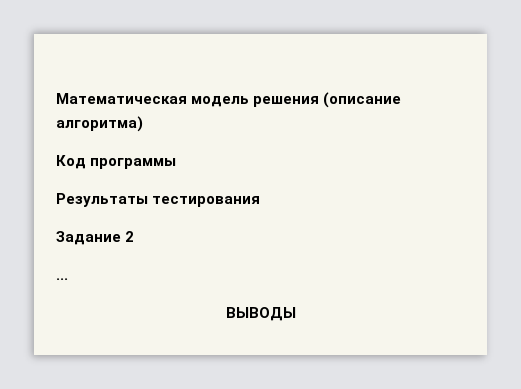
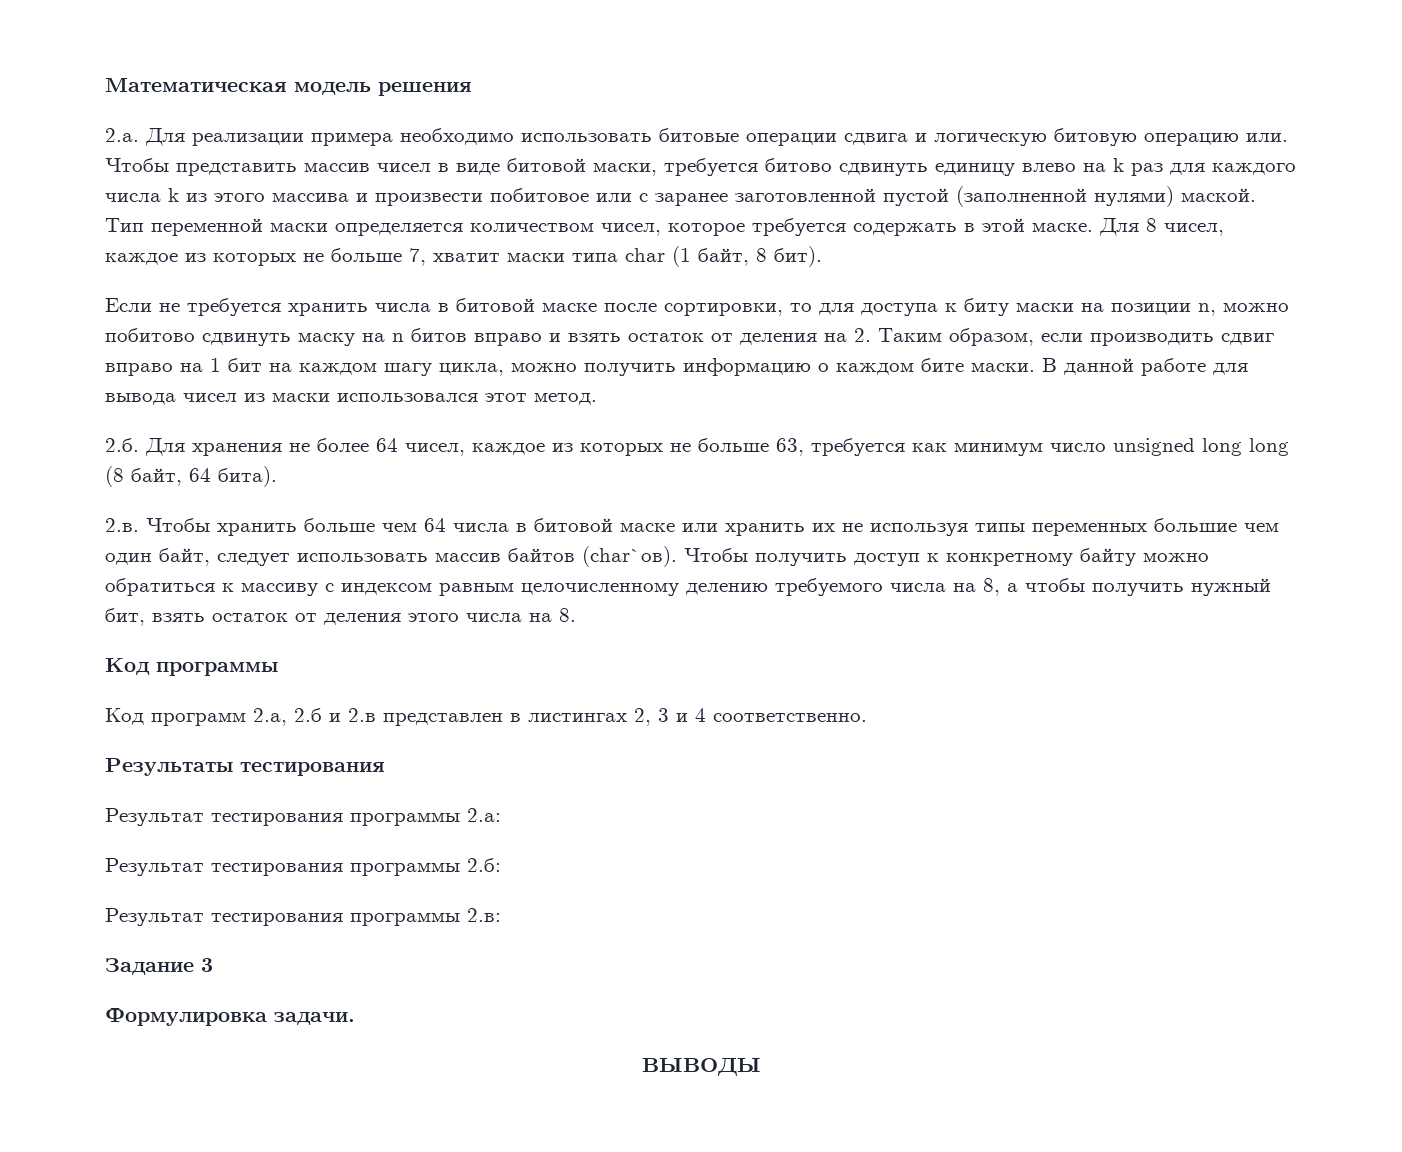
- Математическая модель решения (описание алгоритма)
+ Математическая модель решения
+ 2.а. Для реализации примера необходимо использовать битовые операции сдвига и логическую битовую операцию или. Чтобы представить массив чисел в виде битовой маски, требуется битово сдвинуть единицу влево на k раз для каждого числа k из этого массива и произвести побитовое или с заранее заготовленной пустой (заполненной нулями) маской. Тип переменной маски определяется количеством чисел, которое требуется содержать в этой маске. Для 8 чисел, каждое из которых не больше 7, хватит маски типа char (1 байт, 8 бит).
+ Если не требуется хранить числа в битовой маске после сортировки, то для доступа к биту маски на позиции n, можно побитово сдвинуть маску на n битов вправо и взять остаток от деления на 2. Таким образом, если производить сдвиг вправо на 1 бит на каждом шагу цикла, можно получить информацию о каждом бите маски. В данной работе для вывода чисел из маски использовался этот метод.
+ 2.б. Для хранения не более 64 чисел, каждое из которых не больше 63, требуется как минимум число unsigned long long (8 байт, 64 бита).
+ 2.в. Чтобы хранить больше чем 64 числа в битовой маске или хранить их не используя типы переменных большие чем один байт, следует использовать массив байтов (char`ов). Чтобы получить доступ к конкретному байту можно обратиться к массиву с индексом равным целочисленному делению требуемого числа на 8, а чтобы получить нужный бит, взять остаток от деления этого числа на 8.
  Код программы
+ Код программ 2.а, 2.б и 2.в представлен в листингах 2, 3 и 4 соответственно.
  Результаты тестирования
- Задание 2
- ...
+ Результат тестирования программы 2.а:
+ Результат тестирования программы 2.б:
+ Результат тестирования программы 2.в:
+ Задание 3
+ Формулировка задачи.

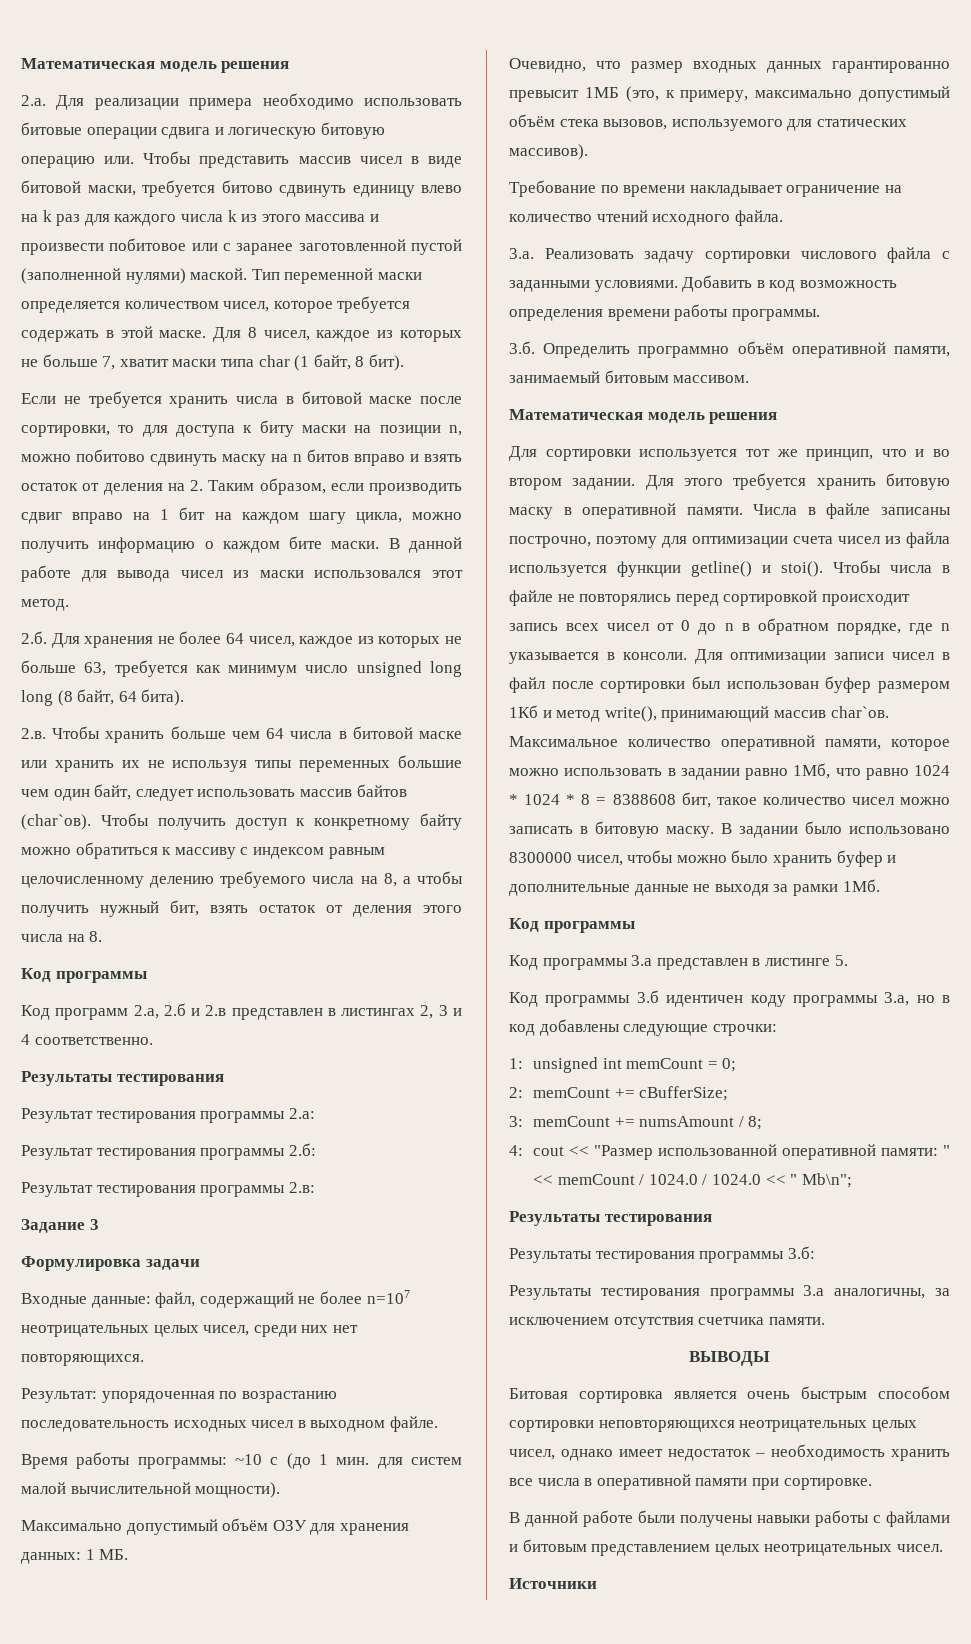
- Формулировка задачи.
+ Формулировка задачи
+ Входные данные: файл, содержащий не более n=107 неотрицательных целых чисел, среди них нет повторяющихся.
+ Результат: упорядоченная по возрастанию последовательность исходных чисел в выходном файле.
+ Время работы программы: ~10 с (до 1 мин. для систем малой вычислительной мощности).
+ Максимально допустимый объём ОЗУ для хранения данных: 1 МБ.
+ Очевидно, что размер входных данных гарантированно превысит 1МБ (это, к примеру, максимально допустимый объём стека вызовов, используемого для статических массивов).
+ Требование по времени накладывает ограничение на количество чтений исходного файла.
+ 3.а. Реализовать задачу сортировки числового файла с заданными условиями. Добавить в код возможность определения времени работы программы.
+ 3.б. Определить программно объём оперативной памяти, занимаемый битовым массивом.
+ Математическая модель решения
+ Для сортировки используется тот же принцип, что и во втором задании. Для этого требуется хранить битовую маску в оперативной памяти. Числа в файле записаны построчно, поэтому для оптимизации счета чисел из файла используется функции getline() и stoi(). Чтобы числа в файле не повторялись перед сортировкой происходит запись всех чисел от 0 до n в обратном порядке, где n указывается в консоли. Для оптимизации записи чисел в файл после сортировки был использован буфер размером 1Кб и метод write(), принимающий массив char`ов. Максимальное количество оперативной памяти, которое можно использовать в задании равно 1Мб, что равно 1024 * 1024 * 8 = 8388608 бит, такое количество чисел можно записать в битовую маску. В задании было использовано 8300000 чисел, чтобы можно было хранить буфер и дополнительные данные не выходя за рамки 1Мб.
+ Код программы
+ Код программы 3.а представлен в листинге 5.
+ Код программы 3.б идентичен коду программы 3.а, но в код добавлены следующие строчки:
+ 1: unsigned int memCount = 0;
+ 2: memCount += cBufferSize;
+ 3: memCount += numsAmount / 8;
+ 4: cout << "Размер использованной оперативной памяти: " << memCount / 1024.0 / 1024.0 << " Mb\n";
+ Результаты тестирования
+ Результаты тестирования программы 3.б:
+ Результаты тестирования программы 3.а аналогичны, за исключением отсутствия счетчика памяти.
  ВЫВОДЫ
+ Битовая сортировка является очень быстрым способом сортировки неповторяющихся неотрицательных целых чисел, однако имеет недостаток – необходимость хранить все числа в оперативной памяти при сортировке.
+ В данной работе были получены навыки работы с файлами и битовым представлением целых неотрицательных чисел.
+ Источники

